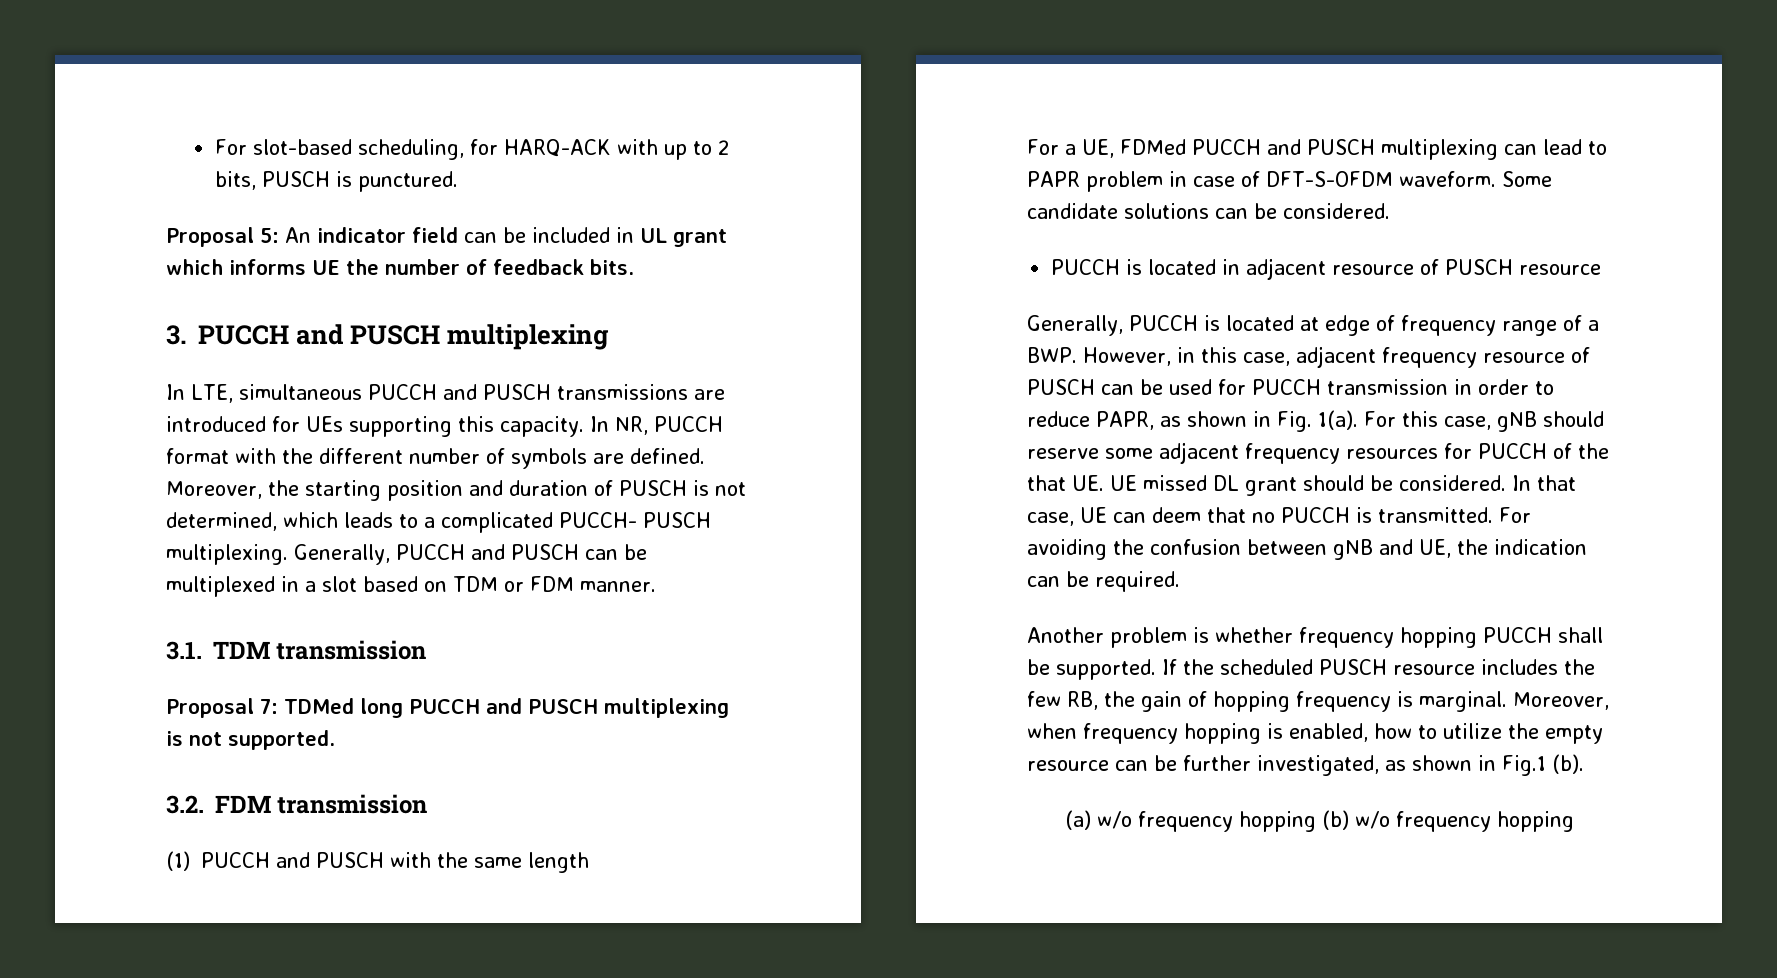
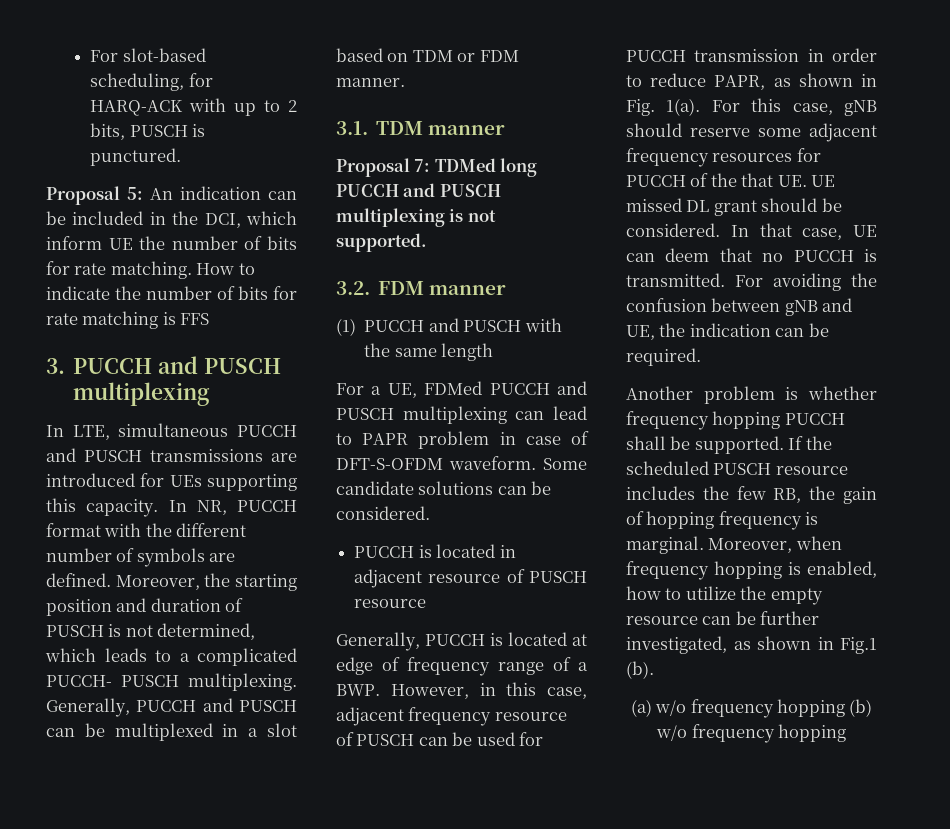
- Proposal 5: An indicator field can be included in UL grant which informs UE the number of feedback bits.
+ Proposal 5: An indication can be included in the DCI, which inform UE the number of bits for rate matching. How to indicate the number of bits for rate matching is FFS
- 3.1. TDM transmission
+ 3.1. TDM manner
- 3.2. FDM transmission
+ 3.2. FDM manner

